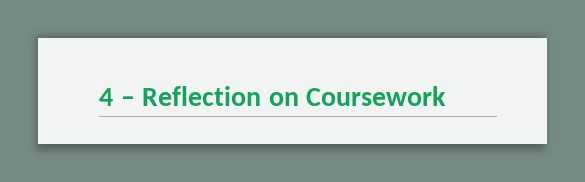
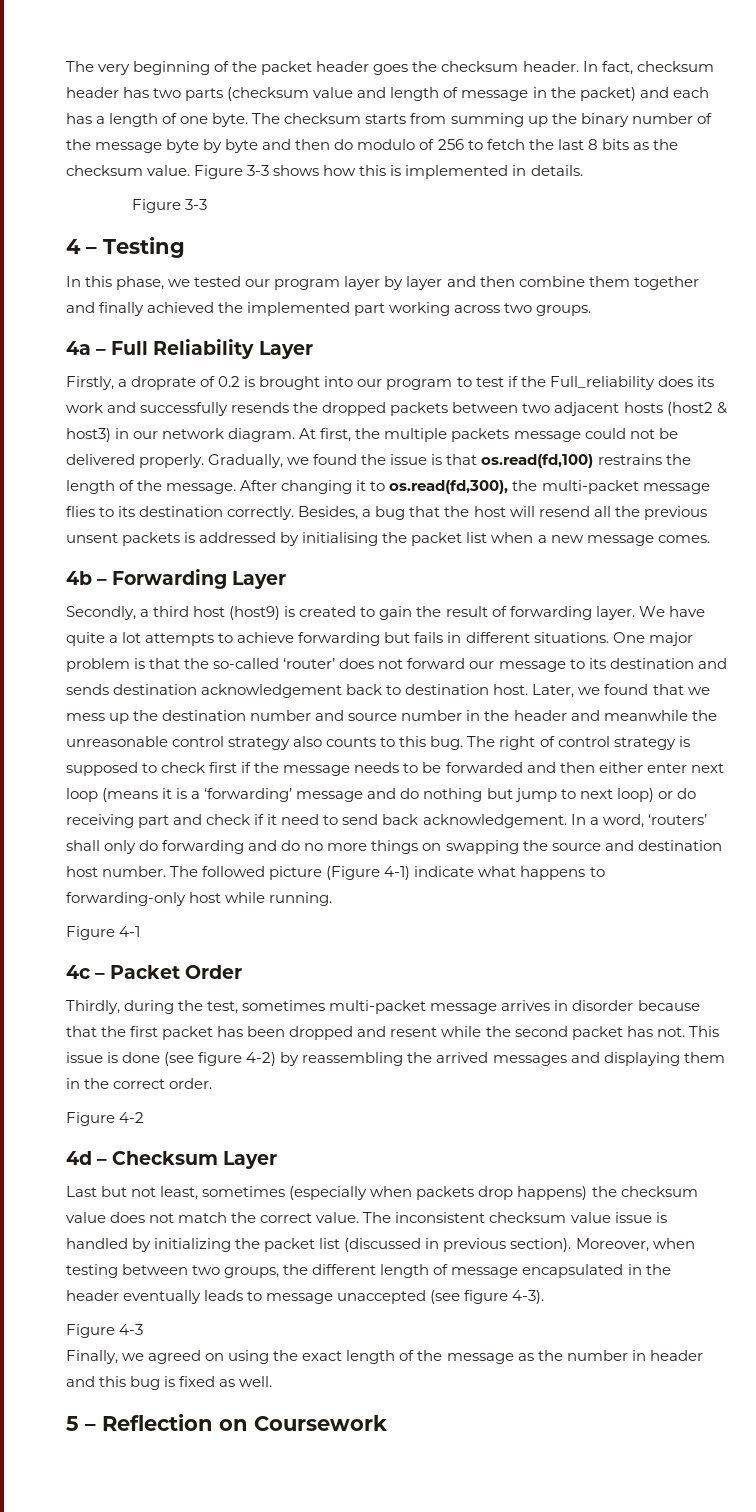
- 4 – Reflection on Coursework
+ The very beginning of the packet header goes the checksum header. In fact, checksum header has two parts (checksum value and length of message in the packet) and each has a length of one byte. The checksum starts from summing up the binary number of the message byte by byte and then do modulo of 256 to fetch the last 8 bits as the checksum value. Figure 3-3 shows how this is implemented in details.
+ Figure 3-3
+ 4 – Testing
+ In this phase, we tested our program layer by layer and then combine them together and finally achieved the implemented part working across two groups.
+ 4a – Full Reliability Layer
+ Firstly, a droprate of 0.2 is brought into our program to test if the Full_reliability does its work and successfully resends the dropped packets between two adjacent hosts (host2 & host3) in our network diagram. At first, the multiple packets message could not be delivered properly. Gradually, we found the issue is that os.read(fd,100) restrains the length of the message. After changing it to os.read(fd,300), the multi-packet message flies to its destination correctly. Besides, a bug that the host will resend all the previous unsent packets is addressed by initialising the packet list when a new message comes.
+ 4b – Forwarding Layer
+ Secondly, a third host (host9) is created to gain the result of forwarding layer. We have quite a lot attempts to achieve forwarding but fails in different situations. One major problem is that the so-called ‘router’ does not forward our message to its destination and sends destination acknowledgement back to destination host. Later, we found that we mess up the destination number and source number in the header and meanwhile the unreasonable control strategy also counts to this bug. The right of control strategy is supposed to check first if the message needs to be forwarded and then either enter next loop (means it is a ‘forwarding’ message and do nothing but jump to next loop) or do receiving part and check if it need to send back acknowledgement. In a word, ‘routers’ shall only do forwarding and do no more things on swapping the source and destination host number. The followed picture (Figure 4-1) indicate what happens to forwarding-only host while running.
+ Figure 4-1
+ 4c – Packet Order
+ Thirdly, during the test, sometimes multi-packet message arrives in disorder because that the first packet has been dropped and resent while the second packet has not. This issue is done (see figure 4-2) by reassembling the arrived messages and displaying them in the correct order.
+ Figure 4-2
+ 4d – Checksum Layer
+ Last but not least, sometimes (especially when packets drop happens) the checksum value does not match the correct value. The inconsistent checksum value issue is handled by initializing the packet list (discussed in previous section). Moreover, when testing between two groups, the different length of message encapsulated in the header eventually leads to message unaccepted (see figure 4-3).
+ Figure 4-3
+ Finally, we agreed on using the exact length of the message as the number in header and this bug is fixed as well.
+ 5 – Reflection on Coursework

